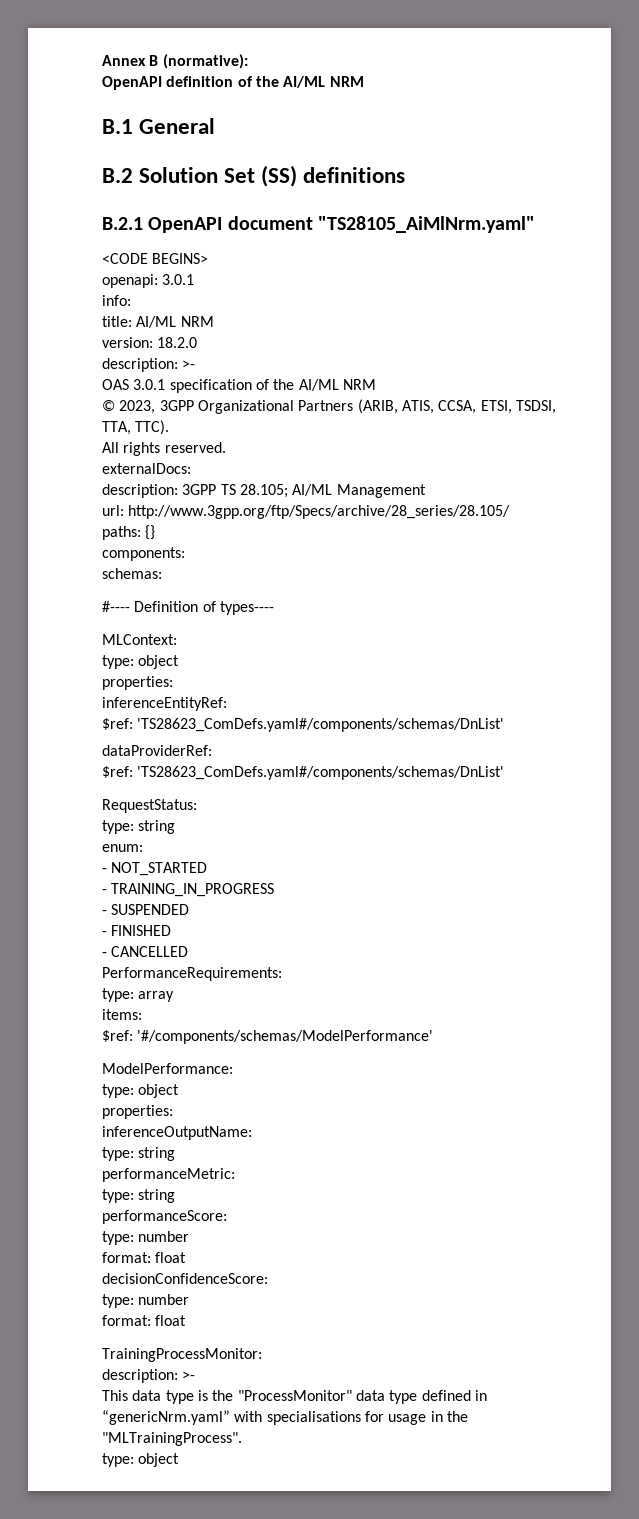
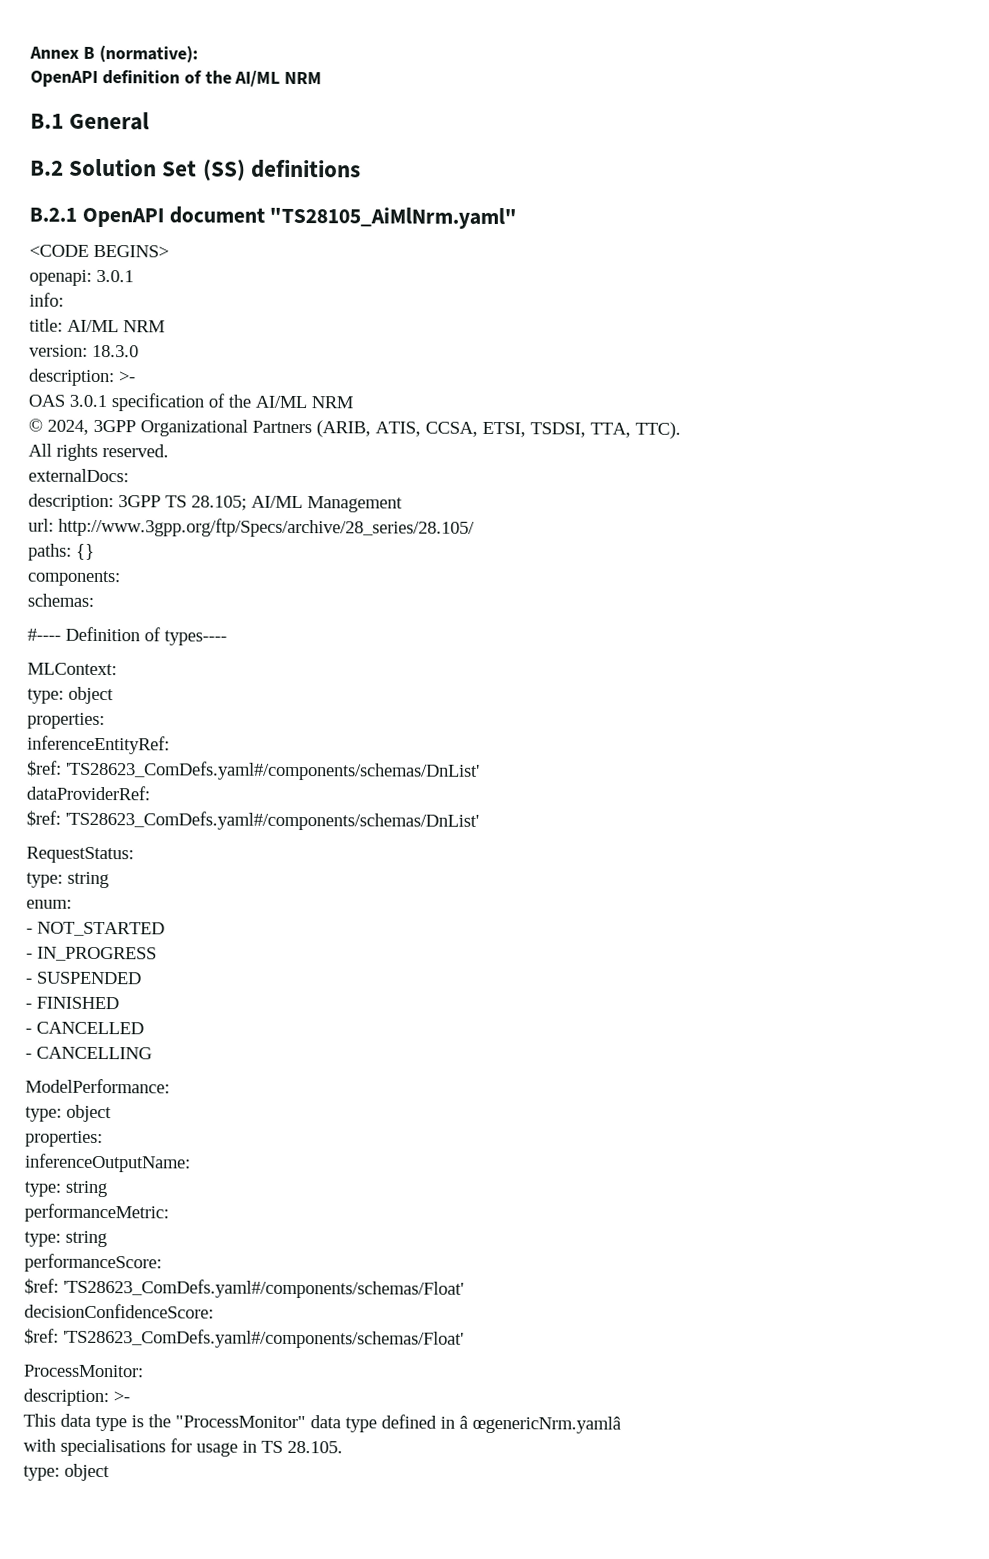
- version: 18.2.0
+ version: 18.3.0
- © 2023, 3GPP Organizational Partners (ARIB, ATIS, CCSA, ETSI, TSDSI, TTA, TTC).
+ © 2024, 3GPP Organizational Partners (ARIB, ATIS, CCSA, ETSI, TSDSI, TTA, TTC).
- - TRAINING_IN_PROGRESS
+ - IN_PROGRESS
- PerformanceRequirements:
- type: array
- items:
- $ref: '#/components/schemas/ModelPerformance'
+ - CANCELLING
  performanceScore:
- type: number
- format: float
+ $ref: 'TS28623_ComDefs.yaml#/components/schemas/Float'
  decisionConfidenceScore:
- type: number
- format: float
- TrainingProcessMonitor:
+ $ref: 'TS28623_ComDefs.yaml#/components/schemas/Float'
+ ProcessMonitor:
- This data type is the "ProcessMonitor" data type defined in “genericNrm.yaml” with specialisations for usage in the "MLTrainingProcess".
+ This data type is the "ProcessMonitor" data type defined in â œgenericNrm.yamlâ
+ with specialisations for usage in TS 28.105.

